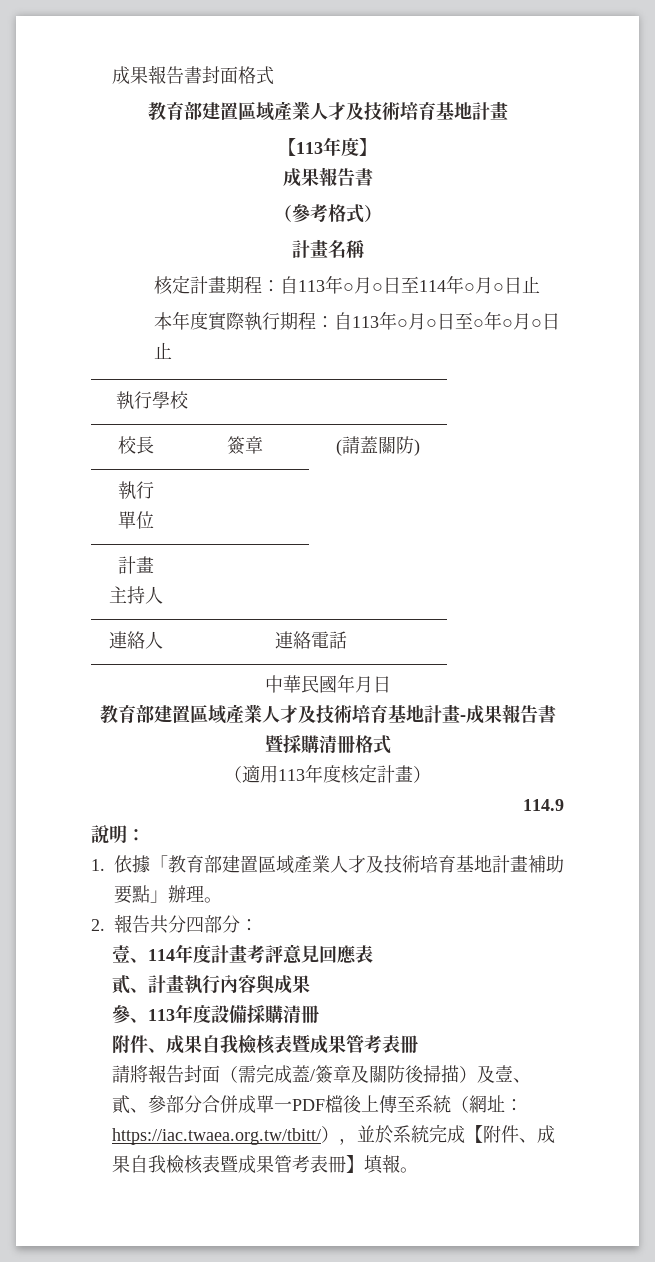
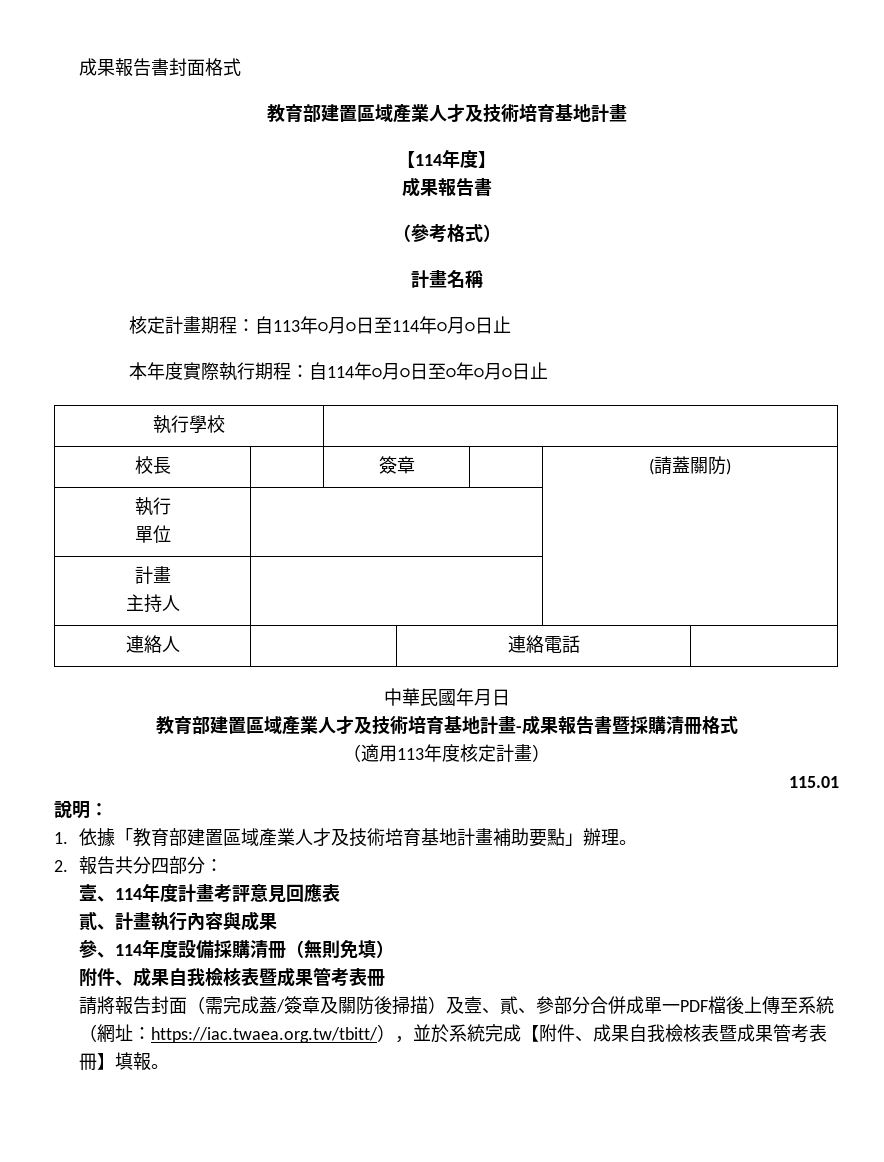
- 【113年度】
+ 【114年度】
- 本年度實際執行期程：自113年○月○日至○年○月○日止
+ 本年度實際執行期程：自114年○月○日至○年○月○日止
- 114.9
+ 115.01
- 參、113年度設備採購清冊
+ 參、114年度設備採購清冊（無則免填）

